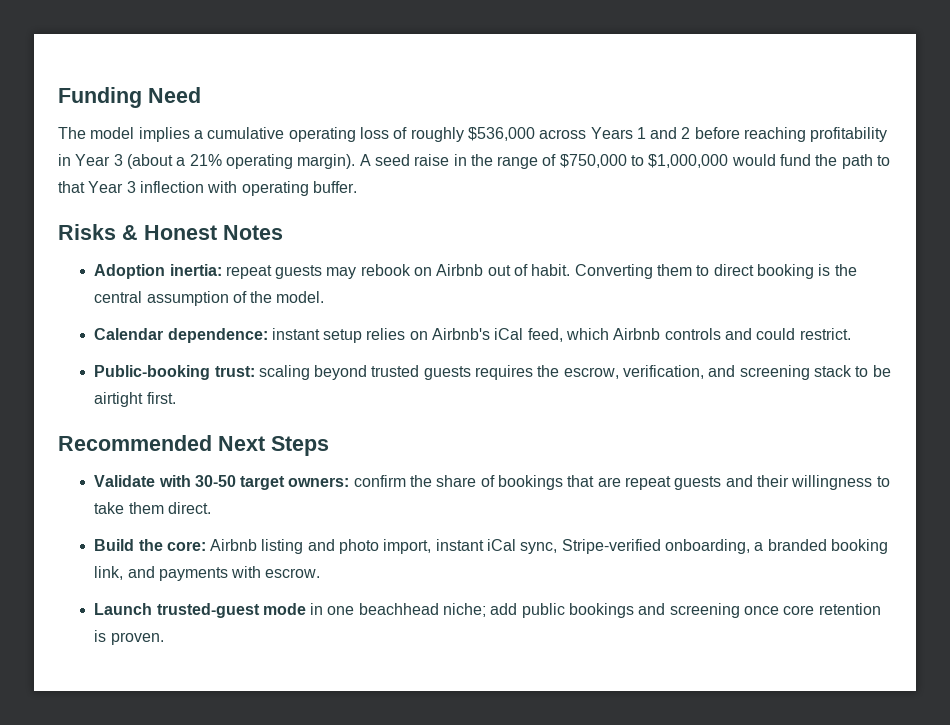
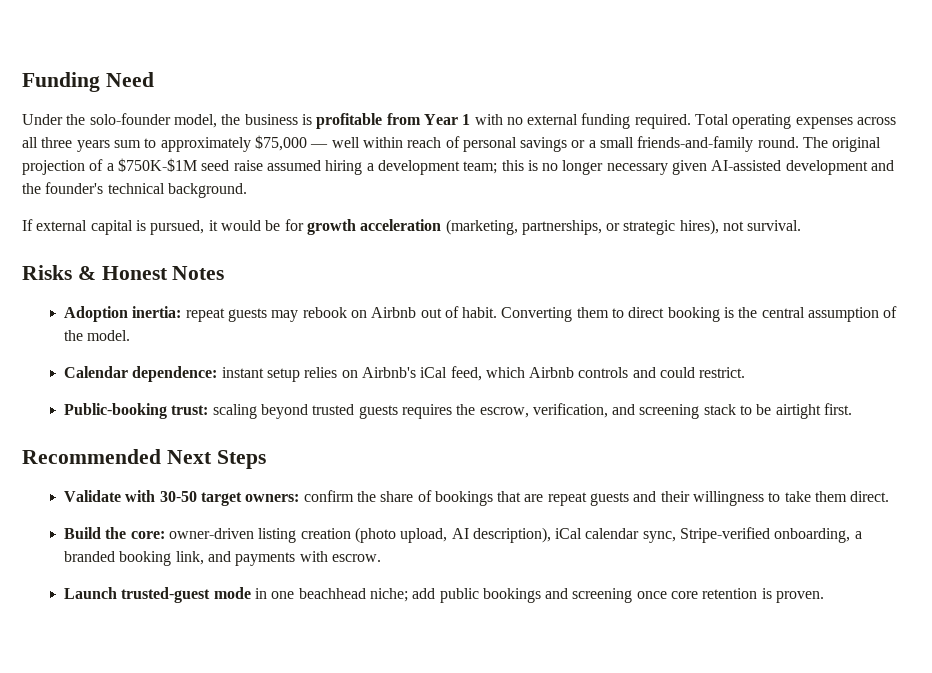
- The model implies a cumulative operating loss of roughly $536,000 across Years 1 and 2 before reaching profitability in Year 3 (about a 21% operating margin). A seed raise in the range of $750,000 to $1,000,000 would fund the path to that Year 3 inflection with operating buffer.
+ Under the solo-founder model, the business is profitable from Year 1 with no external funding required. Total operating expenses across all three years sum to approximately $75,000 — well within reach of personal savings or a small friends-and-family round. The original projection of a $750K-$1M seed raise assumed hiring a development team; this is no longer necessary given AI-assisted development and the founder's technical background.
+ If external capital is pursued, it would be for growth acceleration (marketing, partnerships, or strategic hires), not survival.
- Build the core: Airbnb listing and photo import, instant iCal sync, Stripe-verified onboarding, a branded booking link, and payments with escrow.
+ Build the core: owner-driven listing creation (photo upload, AI description), iCal calendar sync, Stripe-verified onboarding, a branded booking link, and payments with escrow.

